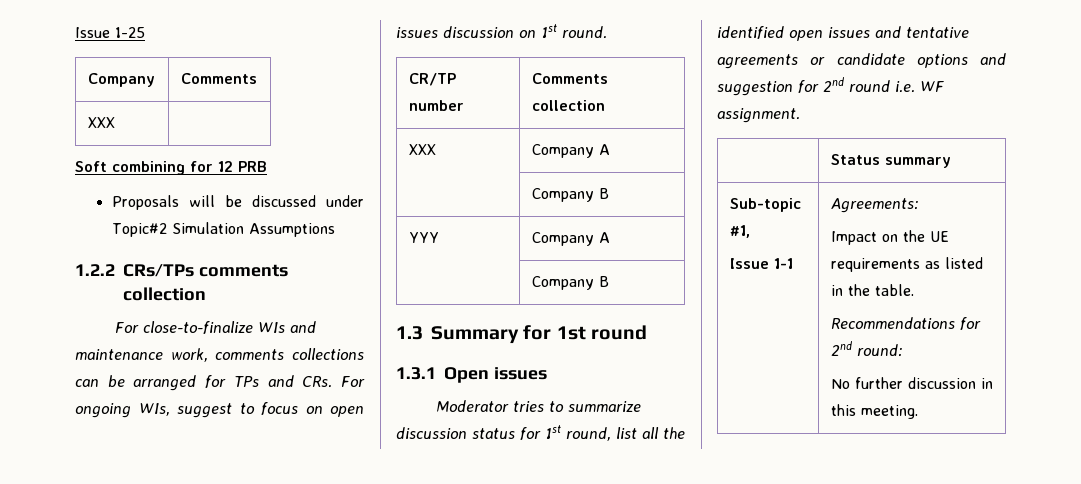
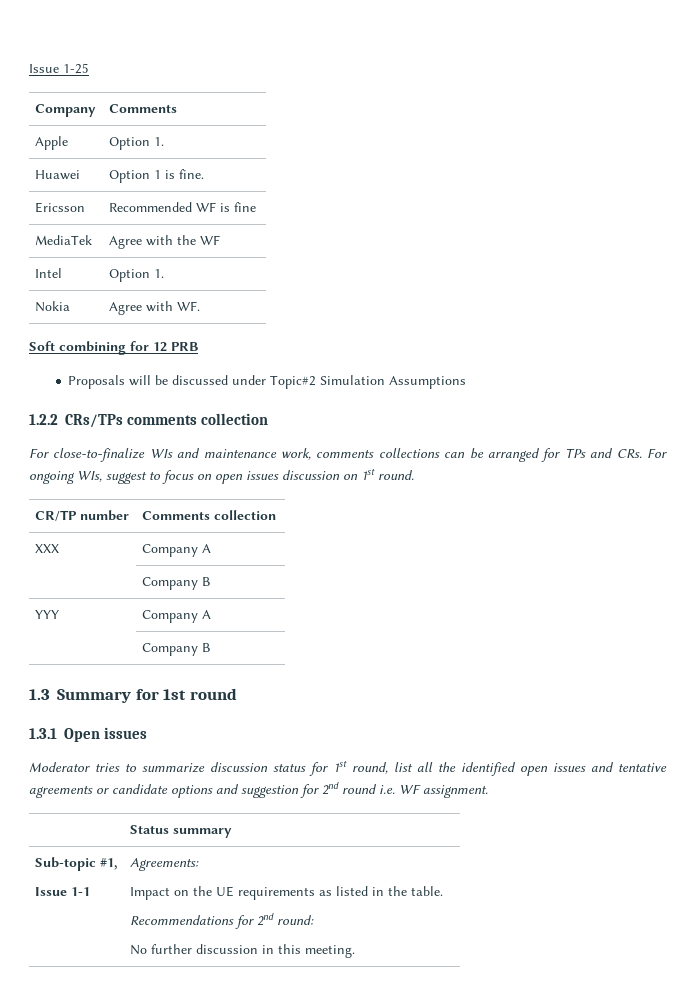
  Company | Comments
- XXX |
+ Apple | Option 1.
+ Huawei | Option 1 is fine.
+ Ericsson | Recommended WF is fine
+ MediaTek | Agree with the WF
+ Intel | Option 1.
+ Nokia | Agree with WF.

